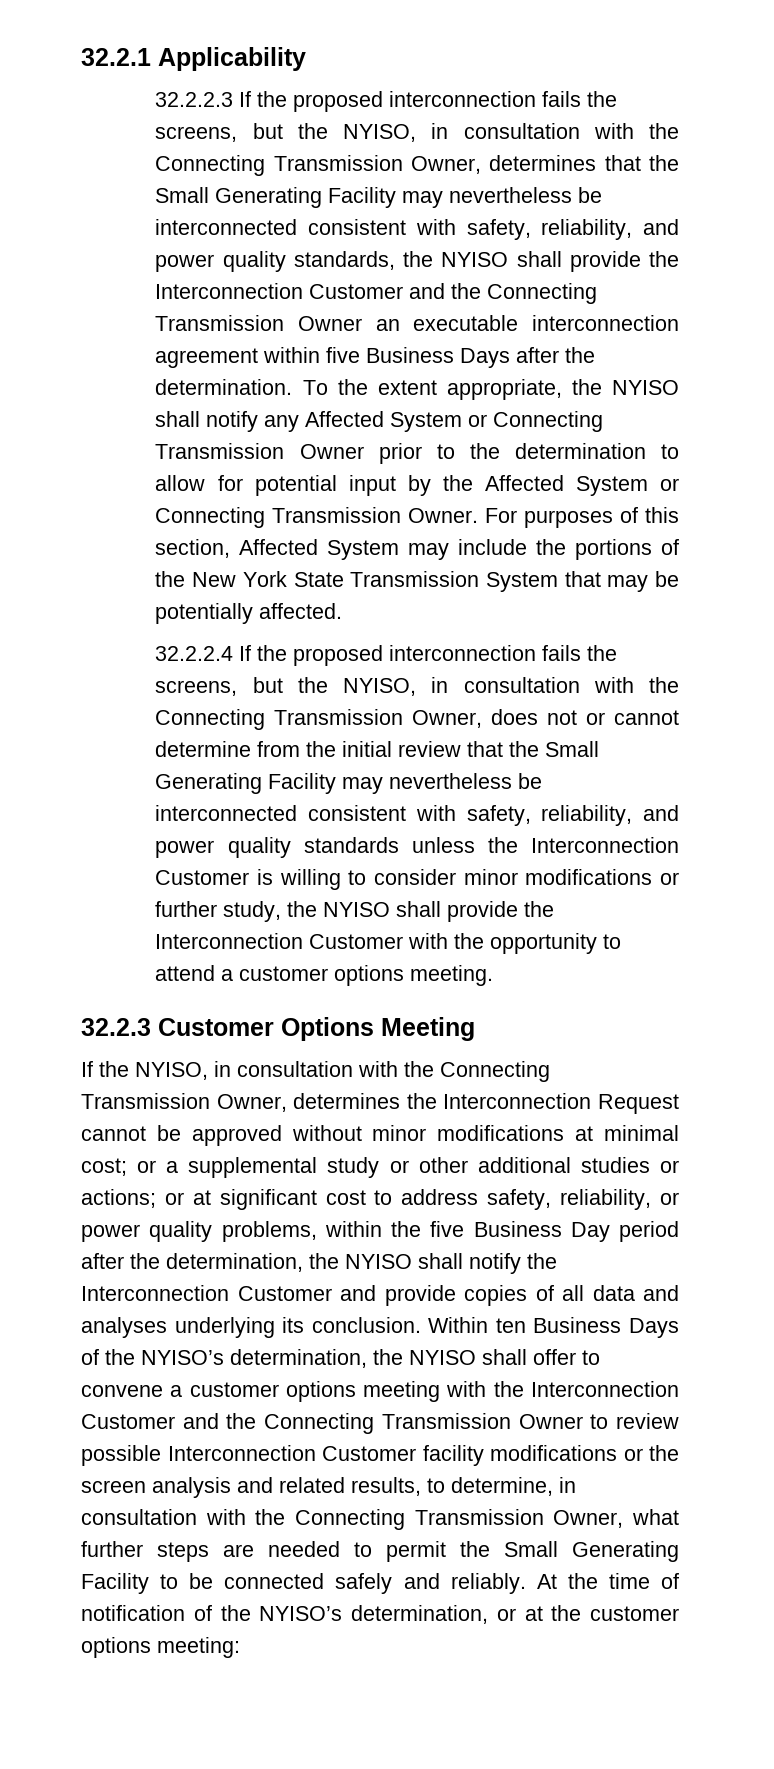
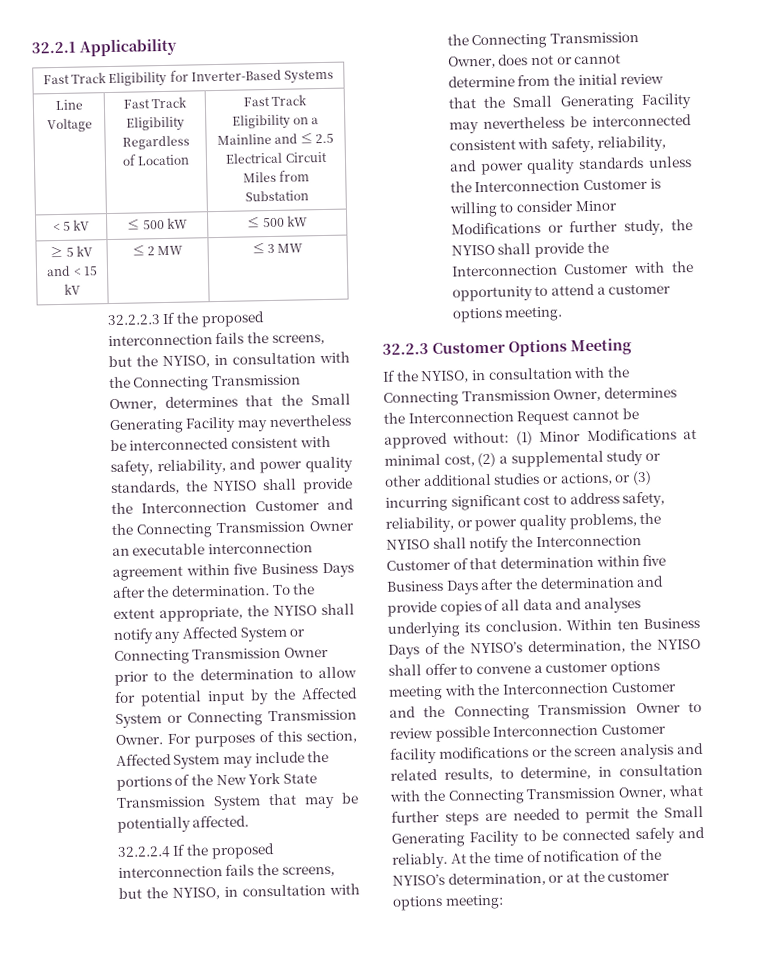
+ Fast Track Eligibility for Inverter-Based Systems
+ Line Voltage | Fast Track Eligibility Regardless of Location | Fast Track Eligibility on a Mainline and ≤ 2.5 Electrical Circuit Miles from Substation
+ < 5 kV | ≤ 500 kW | ≤ 500 kW
+ ≥ 5 kV and < 15 kV | ≤ 2 MW | ≤ 3 MW
- 32.2.2.4 If the proposed interconnection fails the screens, but the NYISO, in consultation with the Connecting Transmission Owner, does not or cannot determine from the initial review that the Small Generating Facility may nevertheless be interconnected consistent with safety, reliability, and power quality standards unless the Interconnection Customer is willing to consider minor modifications or further study, the NYISO shall provide the Interconnection Customer with the opportunity to attend a customer options meeting.
+ 32.2.2.4 If the proposed interconnection fails the screens, but the NYISO, in consultation with the Connecting Transmission Owner, does not or cannot determine from the initial review that the Small Generating Facility may nevertheless be interconnected consistent with safety, reliability, and power quality standards unless the Interconnection Customer is willing to consider Minor Modifications or further study, the NYISO shall provide the Interconnection Customer with the opportunity to attend a customer options meeting.
- If the NYISO, in consultation with the Connecting Transmission Owner, determines the Interconnection Request cannot be approved without minor modifications at minimal cost; or a supplemental study or other additional studies or actions; or at significant cost to address safety, reliability, or power quality problems, within the five Business Day period after the determination, the NYISO shall notify the Interconnection Customer and provide copies of all data and analyses underlying its conclusion.
+ If the NYISO, in consultation with the Connecting Transmission Owner, determines the Interconnection Request cannot be approved without: (1) Minor Modifications at minimal cost, (2) a supplemental study or other additional studies or actions, or (3) incurring significant cost to address safety, reliability, or power quality problems, the NYISO shall notify the Interconnection Customer of that determination within five Business Days after the determination and provide copies of all data and analyses underlying its conclusion.

